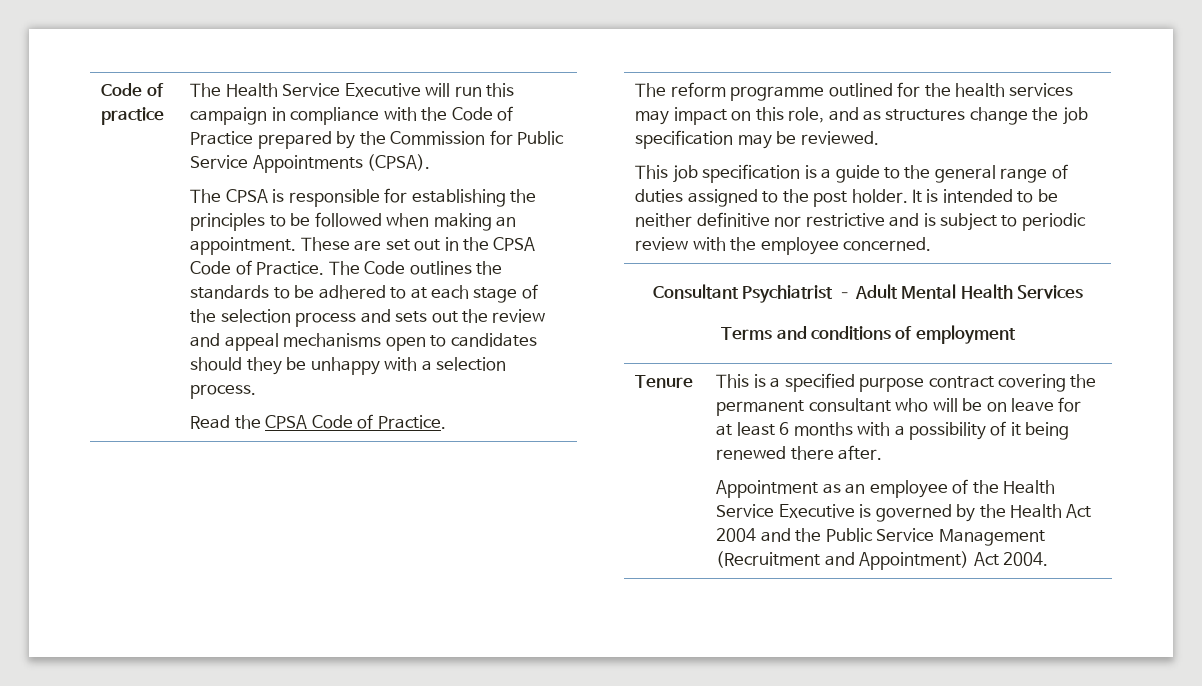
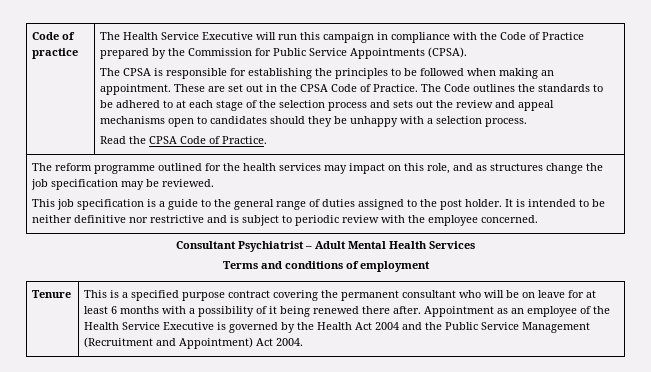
- This is a specified purpose contract covering the permanent consultant who will be on leave for at least 6 months with a possibility of it being renewed there after.
- Appointment as an employee of the Health Service Executive is governed by the Health Act 2004 and the Public Service Management (Recruitment and Appointment) Act 2004.
+ This is a specified purpose contract covering the permanent consultant who will be on leave for at least 6 months with a possibility of it being renewed there after. Appointment as an employee of the Health Service Executive is governed by the Health Act 2004 and the Public Service Management (Recruitment and Appointment) Act 2004.

